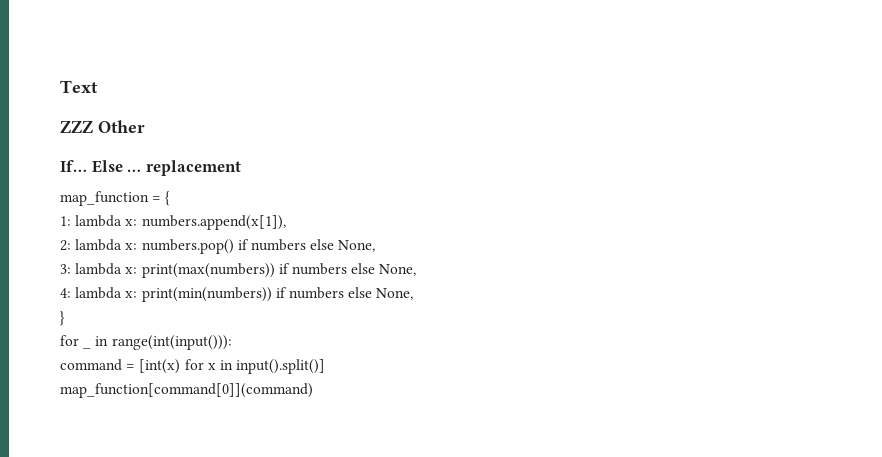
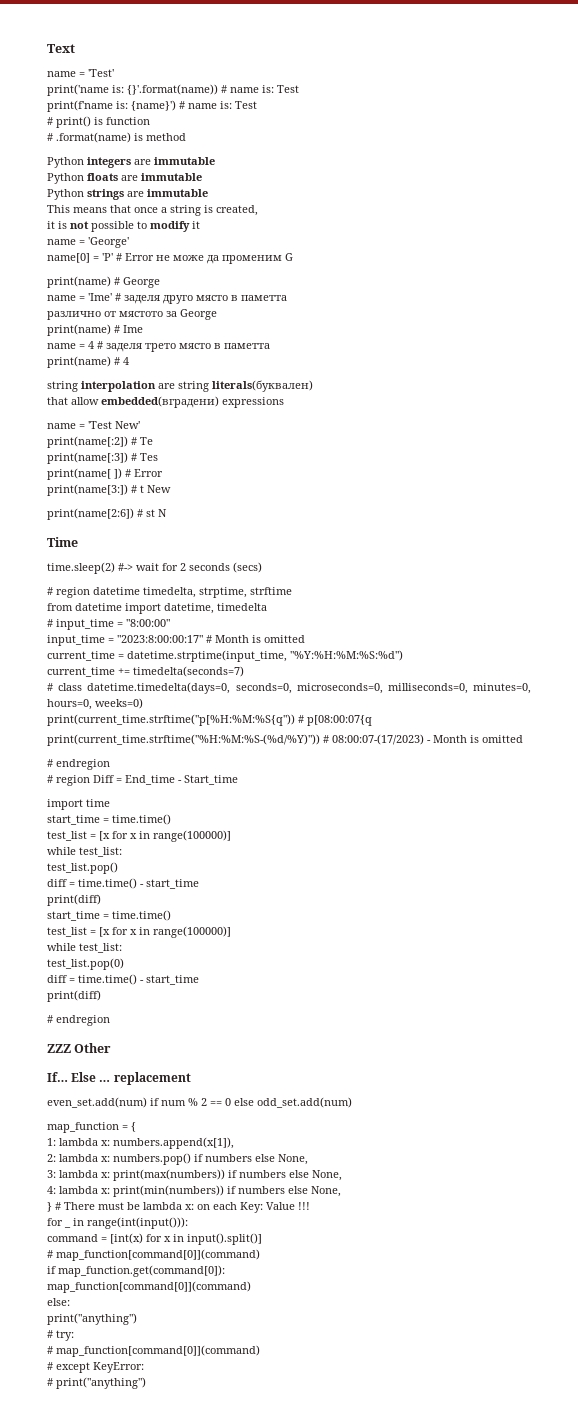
+ name = 'Test'
+ print('name is: {}'.format(name)) # name is: Test
+ print(f'name is: {name}') # name is: Test
+ # print() is function
+ # .format(name) is method
+ Python integers are immutable
+ Python floats are immutable
+ Python strings are immutable
+ This means that once a string is created,
+ it is not possible to modify it
+ name = 'George'
+ name[0] = 'P' # Error не може да променим G
+ print(name) # George
+ name = 'Ime' # заделя друго място в паметта
+ различно от мястото за George
+ print(name) # Ime
+ name = 4 # заделя трето място в паметта
+ print(name) # 4
+ string interpolation are string literals(буквален)
+ that allow embedded(вградени) expressions
+ name = 'Test New'
+ print(name[:2]) # Te
+ print(name[:3]) # Tes
+ print(name[ ]) # Error
+ print(name[3:]) # t New
+ print(name[2:6]) # st N
+ Time
+ time.sleep(2) #-> wait for 2 seconds (secs)
+ # region datetime timedelta, strptime, strftime
+ from datetime import datetime, timedelta
+ # input_time = "8:00:00"
+ input_time = "2023:8:00:00:17" # Month is omitted
+ current_time = datetime.strptime(input_time, "%Y:%H:%M:%S:%d")
+ current_time += timedelta(seconds=7)
+ # class datetime.timedelta(days=0, seconds=0, microseconds=0, milliseconds=0, minutes=0, hours=0, weeks=0)
+ print(current_time.strftime("p[%H:%M:%S{q")) # p[08:00:07{q
+ print(current_time.strftime("%H:%M:%S-(%d/%Y)")) # 08:00:07-(17/2023) - Month is omitted
+ # endregion
+ # region Diff = End_time - Start_time
+ import time
+ start_time = time.time()
+ test_list = [x for x in range(100000)]
+ while test_list:
+ test_list.pop()
+ diff = time.time() - start_time
+ print(diff)
+ start_time = time.time()
+ test_list = [x for x in range(100000)]
+ while test_list:
+ test_list.pop(0)
+ diff = time.time() - start_time
+ print(diff)
+ # endregion
+ even_set.add(num) if num % 2 == 0 else odd_set.add(num)
- }
+ } # There must be lambda x: on each Key: Value !!!
  command = [int(x) for x in input().split()]
+ # map_function[command[0]](command)
+ if map_function.get(command[0]):
  map_function[command[0]](command)
+ else:
+ print("anything")
+ # try:
+ # map_function[command[0]](command)
+ # except KeyError:
+ # print("anything")

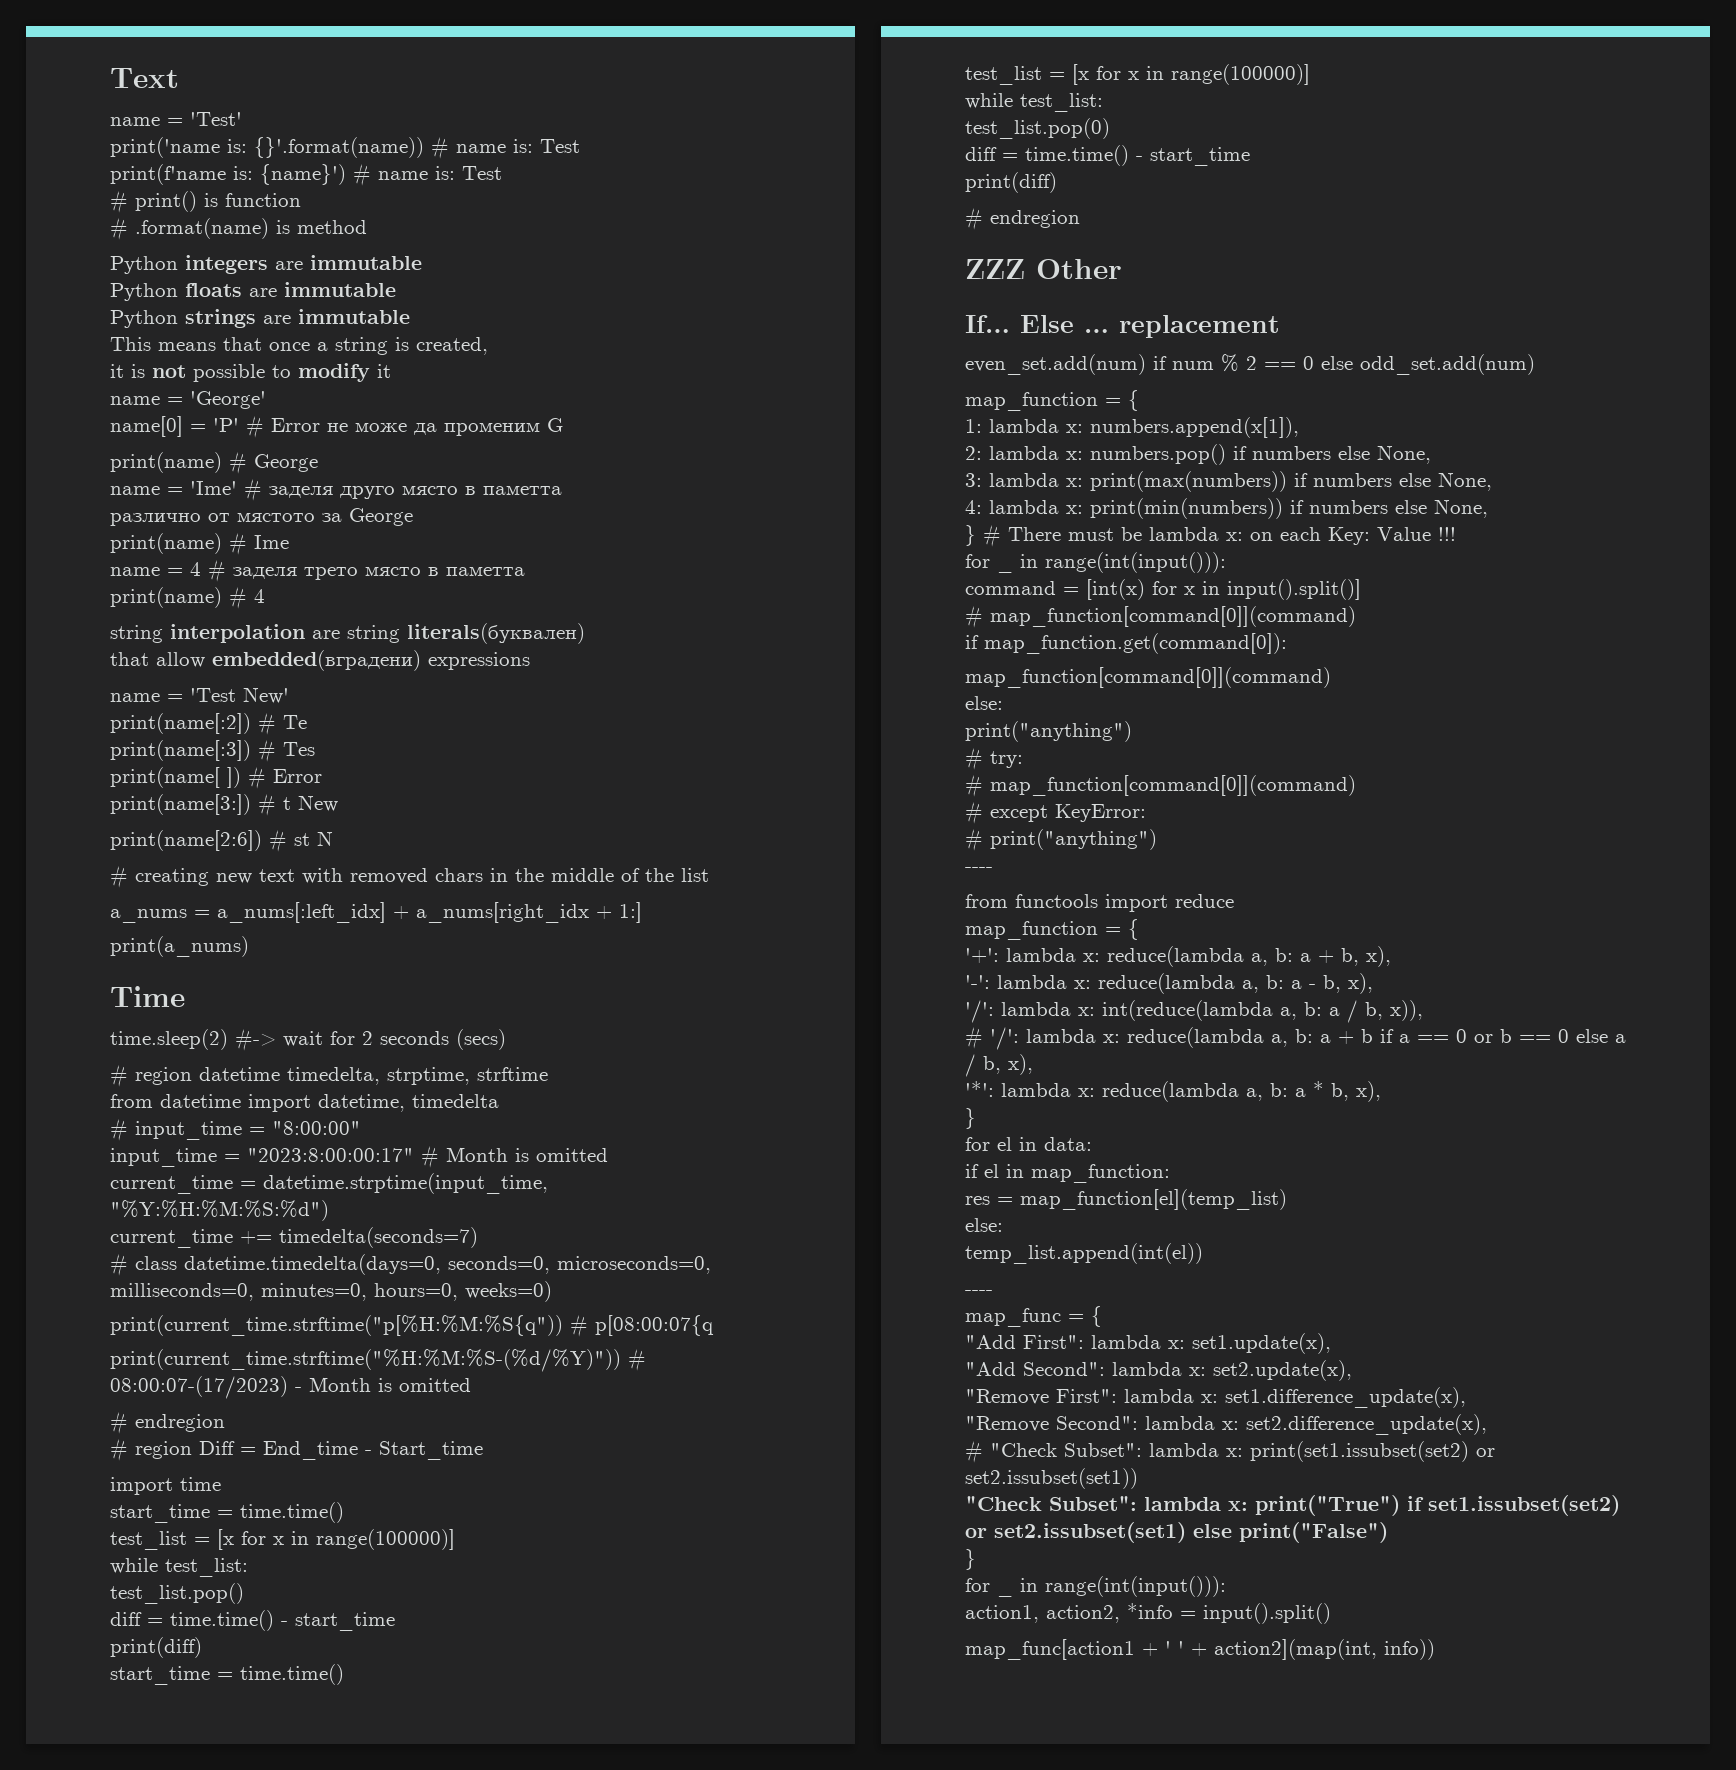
+ # creating new text with removed chars in the middle of the list
+ a_nums = a_nums[:left_idx] + a_nums[right_idx + 1:]
+ print(a_nums)
  # print("anything")
+ ----
+ from functools import reduce
+ map_function = {
+ '+': lambda x: reduce(lambda a, b: a + b, x),
+ '-': lambda x: reduce(lambda a, b: a - b, x),
+ '/': lambda x: int(reduce(lambda a, b: a / b, x)),
+ # '/': lambda x: reduce(lambda a, b: a + b if a == 0 or b == 0 else a / b, x),
+ '*': lambda x: reduce(lambda a, b: a * b, x),
+ }
+ for el in data:
+ if el in map_function:
+ res = map_function[el](temp_list)
+ else:
+ temp_list.append(int(el))
+ ----
+ map_func = {
+ "Add First": lambda x: set1.update(x),
+ "Add Second": lambda x: set2.update(x),
+ "Remove First": lambda x: set1.difference_update(x),
+ "Remove Second": lambda x: set2.difference_update(x),
+ # "Check Subset": lambda x: print(set1.issubset(set2) or set2.issubset(set1))
+ "Check Subset": lambda x: print("True") if set1.issubset(set2) or set2.issubset(set1) else print("False")
+ }
+ for _ in range(int(input())):
+ action1, action2, *info = input().split()
+ map_func[action1 + ' ' + action2](map(int, info))

